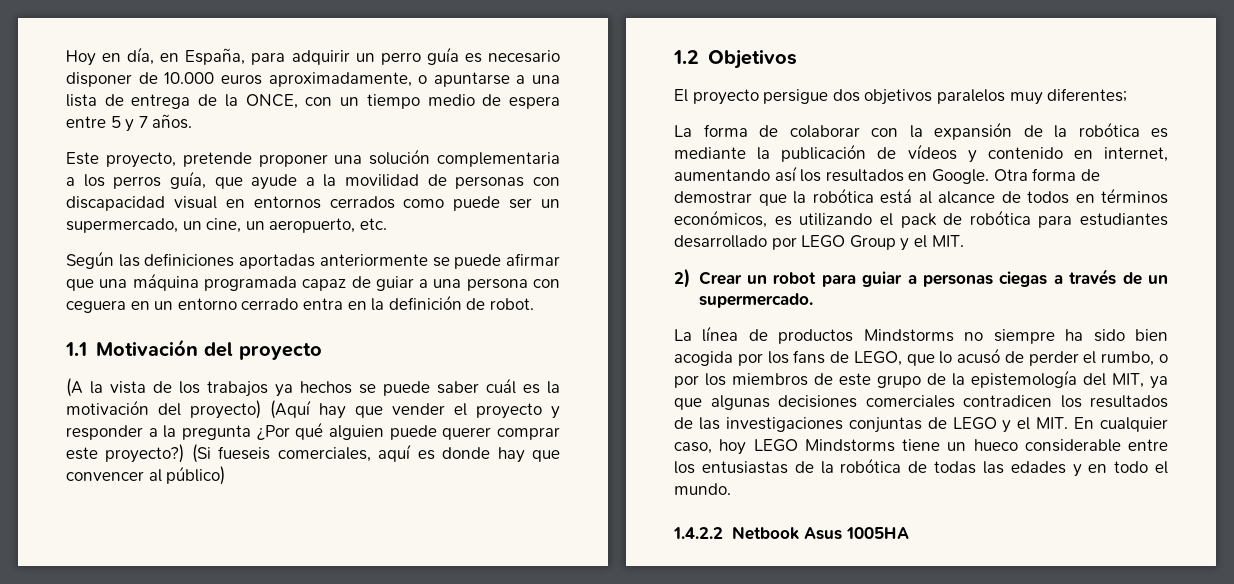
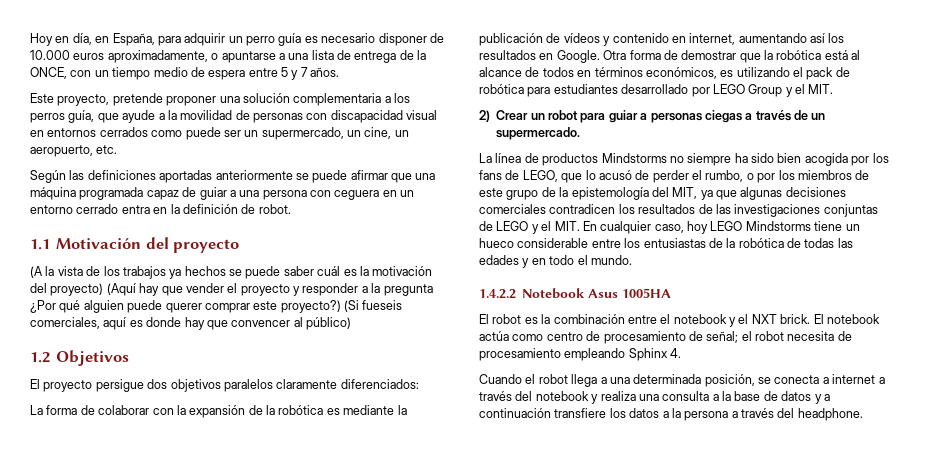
- El proyecto persigue dos objetivos paralelos muy diferentes;
+ El proyecto persigue dos objetivos paralelos claramente diferenciados:
- 1.4.2.2 Netbook Asus 1005HA
+ 1.4.2.2 Notebook Asus 1005HA
+ El robot es la combinación entre el notebook y el NXT brick. El notebook actúa como centro de procesamiento de señal; el robot necesita de procesamiento empleando Sphinx 4.
+ Cuando el robot llega a una determinada posición, se conecta a internet a través del notebook y realiza una consulta a la base de datos y a continuación transfiere los datos a la persona a través del headphone.

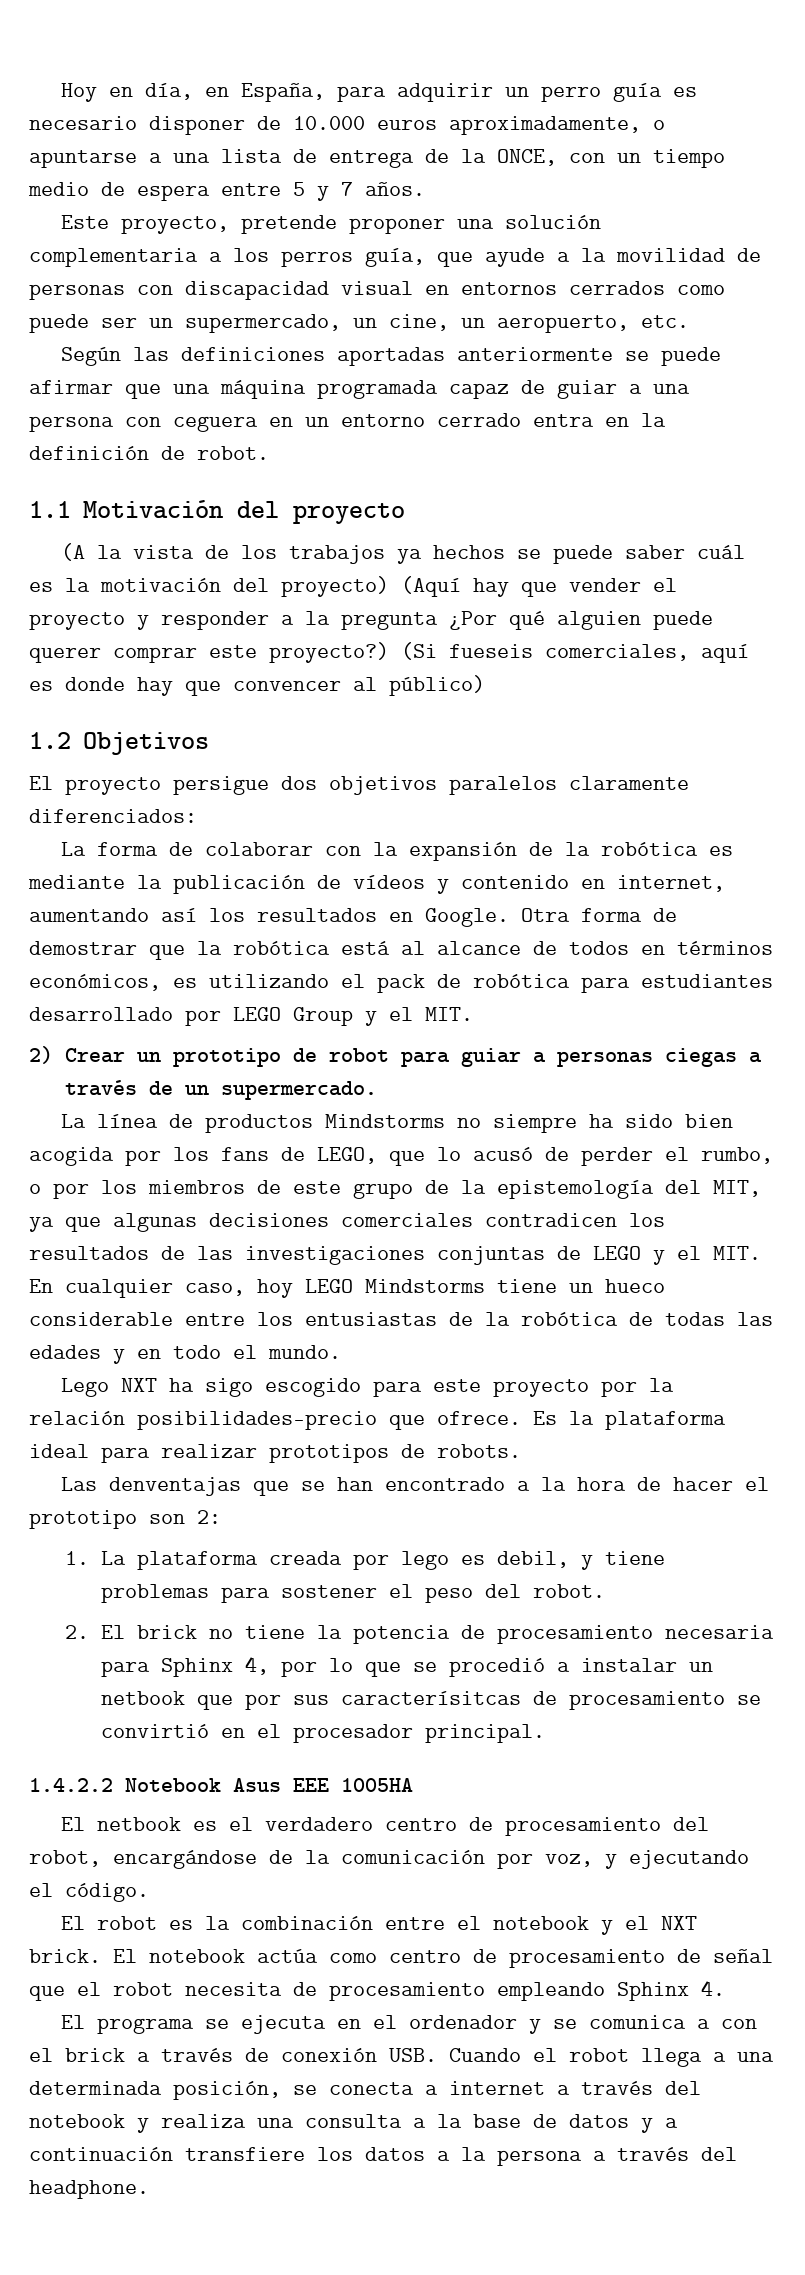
- 2) Crear un robot para guiar a personas ciegas a través de un supermercado.
+ 2) Crear un prototipo de robot para guiar a personas ciegas a través de un supermercado.
+ Lego NXT ha sigo escogido para este proyecto por la relación posibilidades-precio que ofrece. Es la plataforma ideal para realizar prototipos de robots.
+ Las denventajas que se han encontrado a la hora de hacer el prototipo son 2:
+ 1. La plataforma creada por lego es debil, y tiene problemas para sostener el peso del robot.
+ 2. El brick no tiene la potencia de procesamiento necesaria para Sphinx 4, por lo que se procedió a instalar un netbook que por sus caracterísitcas de procesamiento se convirtió en el procesador principal.
- 1.4.2.2 Notebook Asus 1005HA
+ 1.4.2.2 Notebook Asus EEE 1005HA
+ El netbook es el verdadero centro de procesamiento del robot, encargándose de la comunicación por voz, y ejecutando el código.
- El notebook actúa como centro de procesamiento de señal; el robot necesita de procesamiento empleando Sphinx 4.
+ El notebook actúa como centro de procesamiento de señal que el robot necesita de procesamiento empleando Sphinx 4.
- Cuando el robot llega a una determinada posición, se conecta a internet a través del notebook y realiza una consulta a la base de datos y a continuación transfiere los datos a la persona a través del headphone.
+ El programa se ejecuta en el ordenador y se comunica a con el brick a través de conexión USB. Cuando el robot llega a una determinada posición, se conecta a internet a través del notebook y realiza una consulta a la base de datos y a continuación transfiere los datos a la persona a través del headphone.

